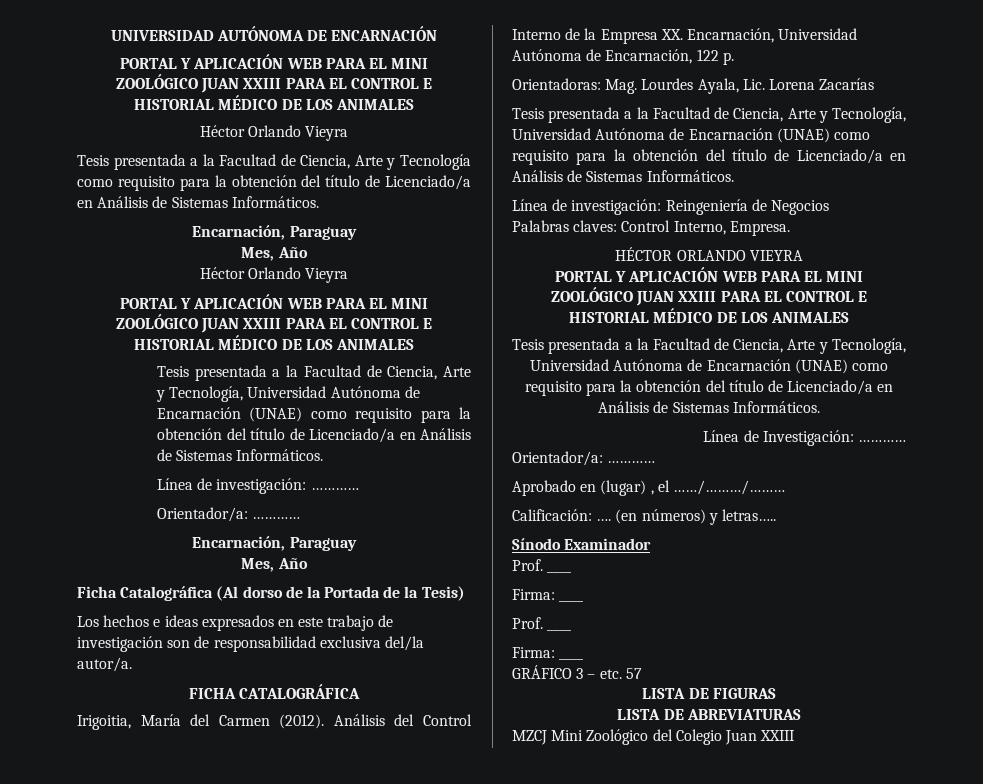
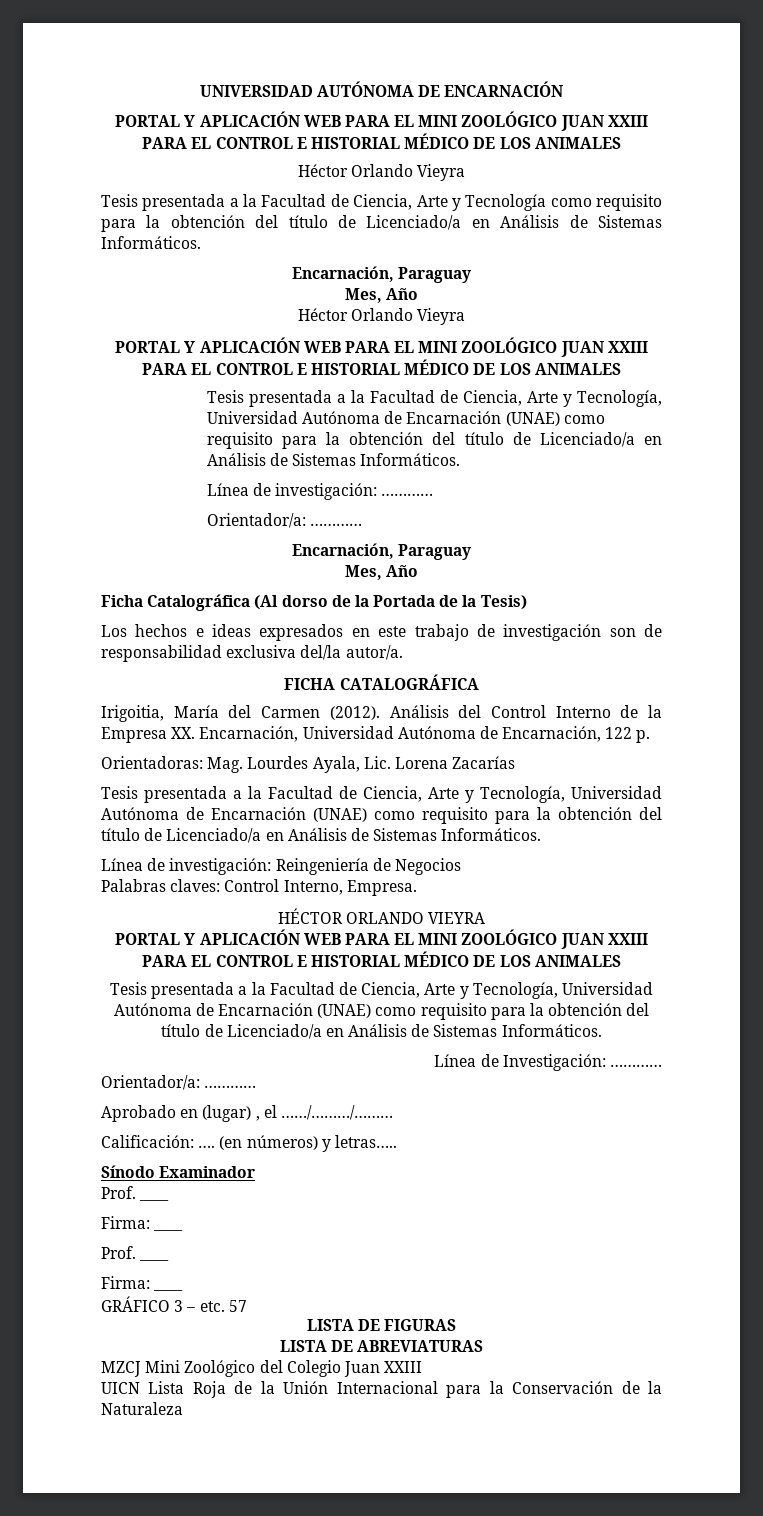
+ UICN Lista Roja de la Unión Internacional para la Conservación de la Naturaleza

